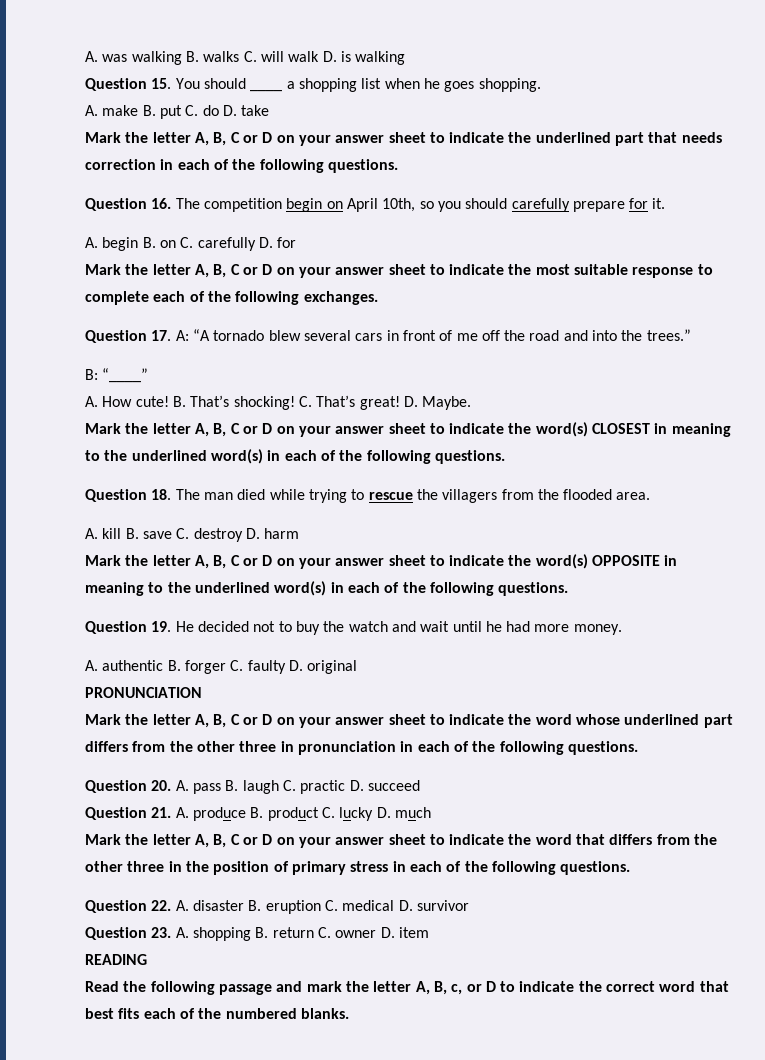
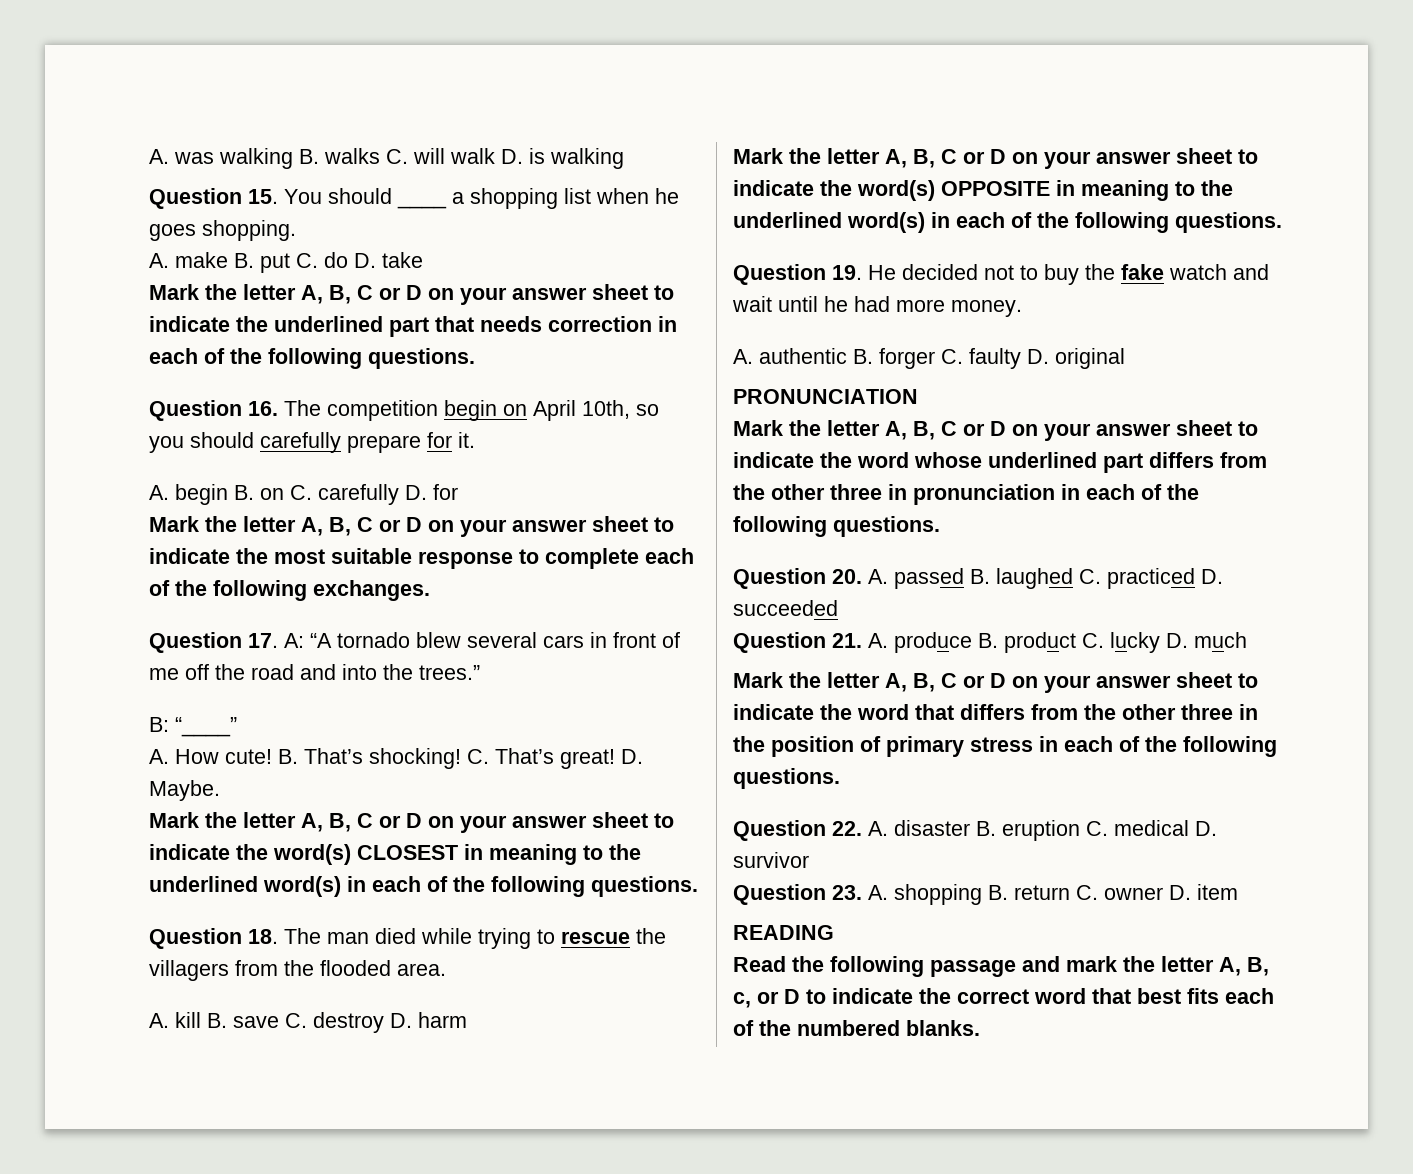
- Question 19. He decided not to buy the watch and wait until he had more money.
+ Question 19. He decided not to buy the fake watch and wait until he had more money.
- Question 20. A. pass B. laugh C. practic D. succeed
+ Question 20. A. passed B. laughed C. practiced D. succeeded

